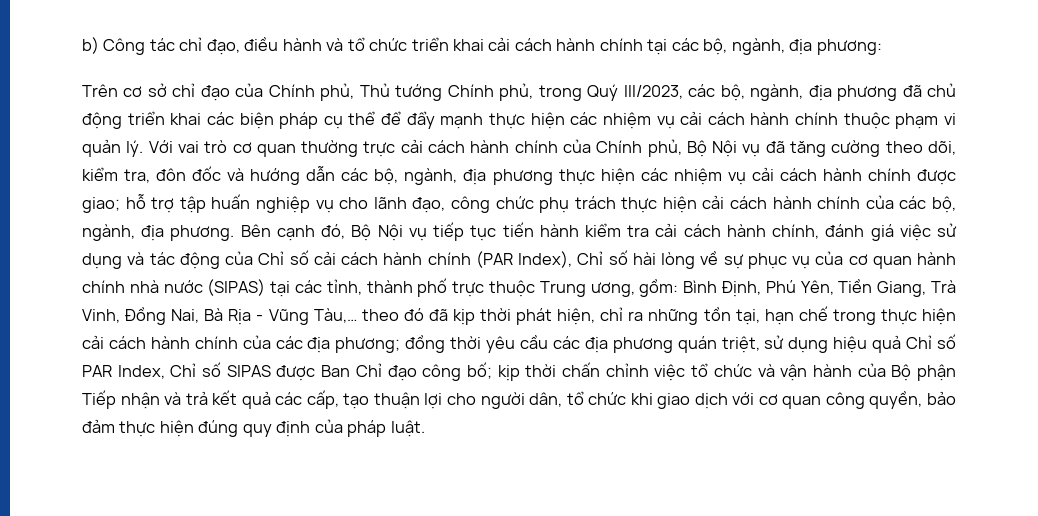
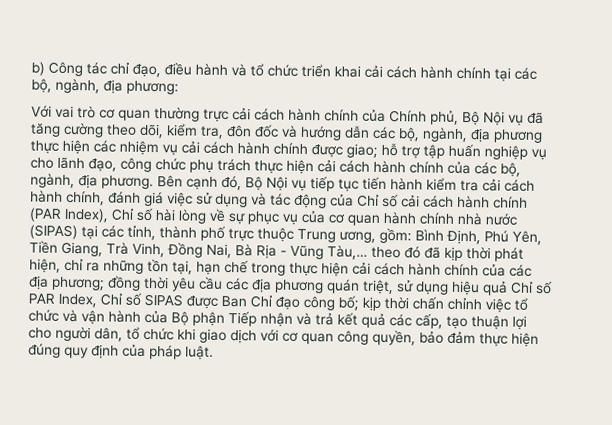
- Trên cơ sở chỉ đạo của Chính phủ, Thủ tướng Chính phủ, trong Quý III/2023, các bộ, ngành, địa phương đã chủ động triển khai các biện pháp cụ thể để đẩy mạnh thực hiện các nhiệm vụ cải cách hành chính thuộc phạm vi quản lý.

